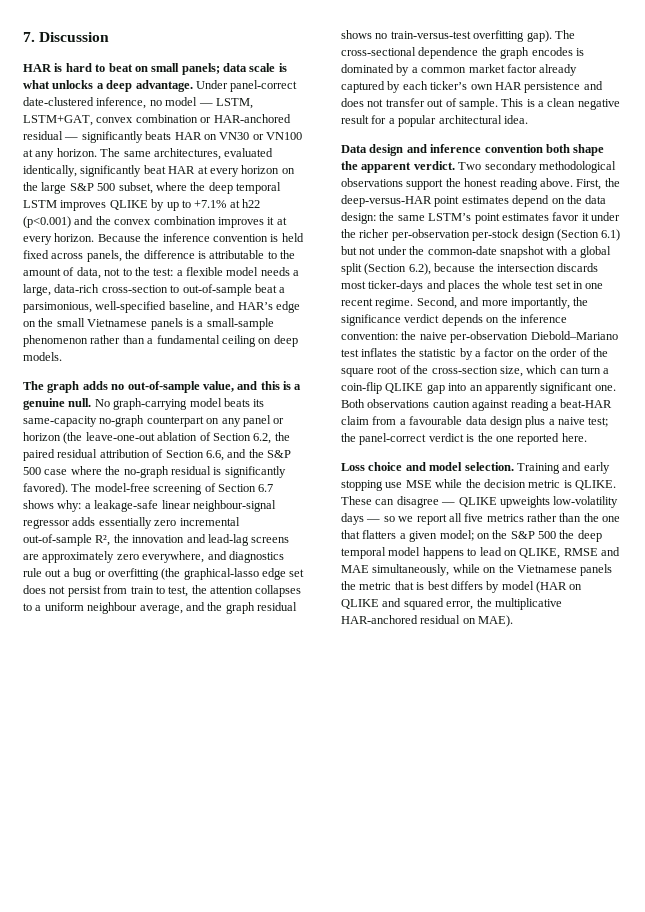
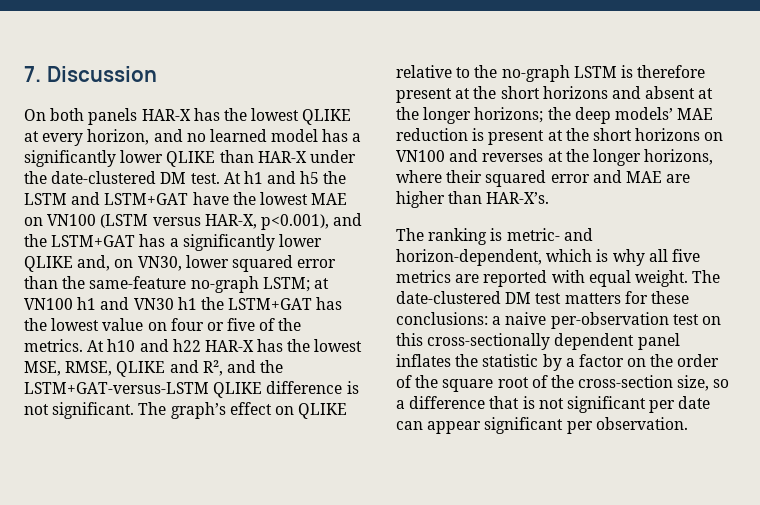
- HAR is hard to beat on small panels; data scale is what unlocks a deep advantage. Under panel-correct date-clustered inference, no model — LSTM, LSTM+GAT, convex combination or HAR-anchored residual — significantly beats HAR on VN30 or VN100 at any horizon. The same architectures, evaluated identically, significantly beat HAR at every horizon on the large S&P 500 subset, where the deep temporal LSTM improves QLIKE by up to +7.1% at h22 (p<0.001) and the convex combination improves it at every horizon. Because the inference convention is held fixed across panels, the difference is attributable to the amount of data, not to the test: a flexible model needs a large, data-rich cross-section to out-of-sample beat a parsimonious, well-specified baseline, and HAR’s edge on the small Vietnamese panels is a small-sample phenomenon rather than a fundamental ceiling on deep models.
- The graph adds no out-of-sample value, and this is a genuine null. No graph-carrying model beats its same-capacity no-graph counterpart on any panel or horizon (the leave-one-out ablation of Section 6.2, the paired residual attribution of Section 6.6, and the S&P 500 case where the no-graph residual is significantly favored). The model-free screening of Section 6.7 shows why: a leakage-safe linear neighbour-signal regressor adds essentially zero incremental out-of-sample R², the innovation and lead-lag screens are approximately zero everywhere, and diagnostics rule out a bug or overfitting (the graphical-lasso edge set does not persist from train to test, the attention collapses to a uniform neighbour average, and the graph residual shows no train-versus-test overfitting gap). The cross-sectional dependence the graph encodes is dominated by a common market factor already captured by each ticker’s own HAR persistence and does not transfer out of sample. This is a clean negative result for a popular architectural idea.
- Data design and inference convention both shape the apparent verdict. Two secondary methodological observations support the honest reading above. First, the deep-versus-HAR point estimates depend on the data design: the same LSTM’s point estimates favor it under the richer per-observation per-stock design (Section 6.1) but not under the common-date snapshot with a global split (Section 6.2), because the intersection discards most ticker-days and places the whole test set in one recent regime. Second, and more importantly, the significance verdict depends on the inference convention: the naive per-observation Diebold–Mariano test inflates the statistic by a factor on the order of the square root of the cross-section size, which can turn a coin-flip QLIKE gap into an apparently significant one. Both observations caution against reading a beat-HAR claim from a favourable data design plus a naive test; the panel-correct verdict is the one reported here.
- Loss choice and model selection. Training and early stopping use MSE while the decision metric is QLIKE. These can disagree — QLIKE upweights low-volatility days — so we report all five metrics rather than the one that flatters a given model; on the S&P 500 the deep temporal model happens to lead on QLIKE, RMSE and MAE simultaneously, while on the Vietnamese panels the metric that is best differs by model (HAR on QLIKE and squared error, the multiplicative HAR-anchored residual on MAE).
+ On both panels HAR-X has the lowest QLIKE at every horizon, and no learned model has a significantly lower QLIKE than HAR-X under the date-clustered DM test. At h1 and h5 the LSTM and LSTM+GAT have the lowest MAE on VN100 (LSTM versus HAR-X, p<0.001), and the LSTM+GAT has a significantly lower QLIKE and, on VN30, lower squared error than the same-feature no-graph LSTM; at VN100 h1 and VN30 h1 the LSTM+GAT has the lowest value on four or five of the metrics. At h10 and h22 HAR-X has the lowest MSE, RMSE, QLIKE and R², and the LSTM+GAT-versus-LSTM QLIKE difference is not significant. The graph’s effect on QLIKE relative to the no-graph LSTM is therefore present at the short horizons and absent at the longer horizons; the deep models’ MAE reduction is present at the short horizons on VN100 and reverses at the longer horizons, where their squared error and MAE are higher than HAR-X’s.
+ The ranking is metric- and horizon-dependent, which is why all five metrics are reported with equal weight. The date-clustered DM test matters for these conclusions: a naive per-observation test on this cross-sectionally dependent panel inflates the statistic by a factor on the order of the square root of the cross-section size, so a difference that is not significant per date can appear significant per observation.

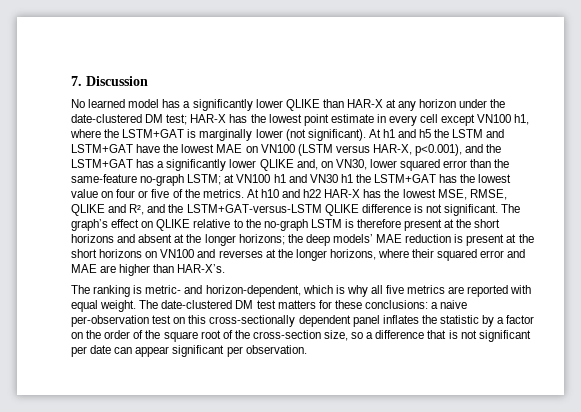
- On both panels HAR-X has the lowest QLIKE at every horizon, and no learned model has a significantly lower QLIKE than HAR-X under the date-clustered DM test.
+ No learned model has a significantly lower QLIKE than HAR-X at any horizon under the date-clustered DM test; HAR-X has the lowest point estimate in every cell except VN100 h1, where the LSTM+GAT is marginally lower (not significant).

